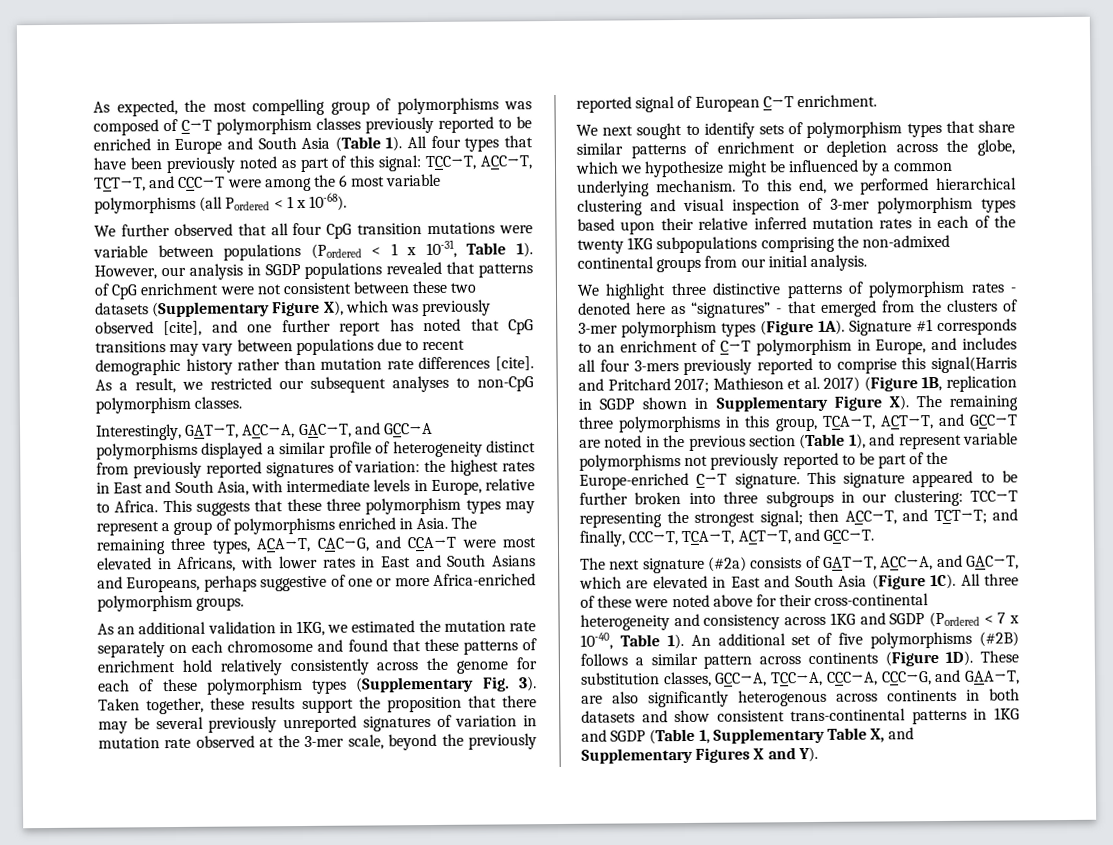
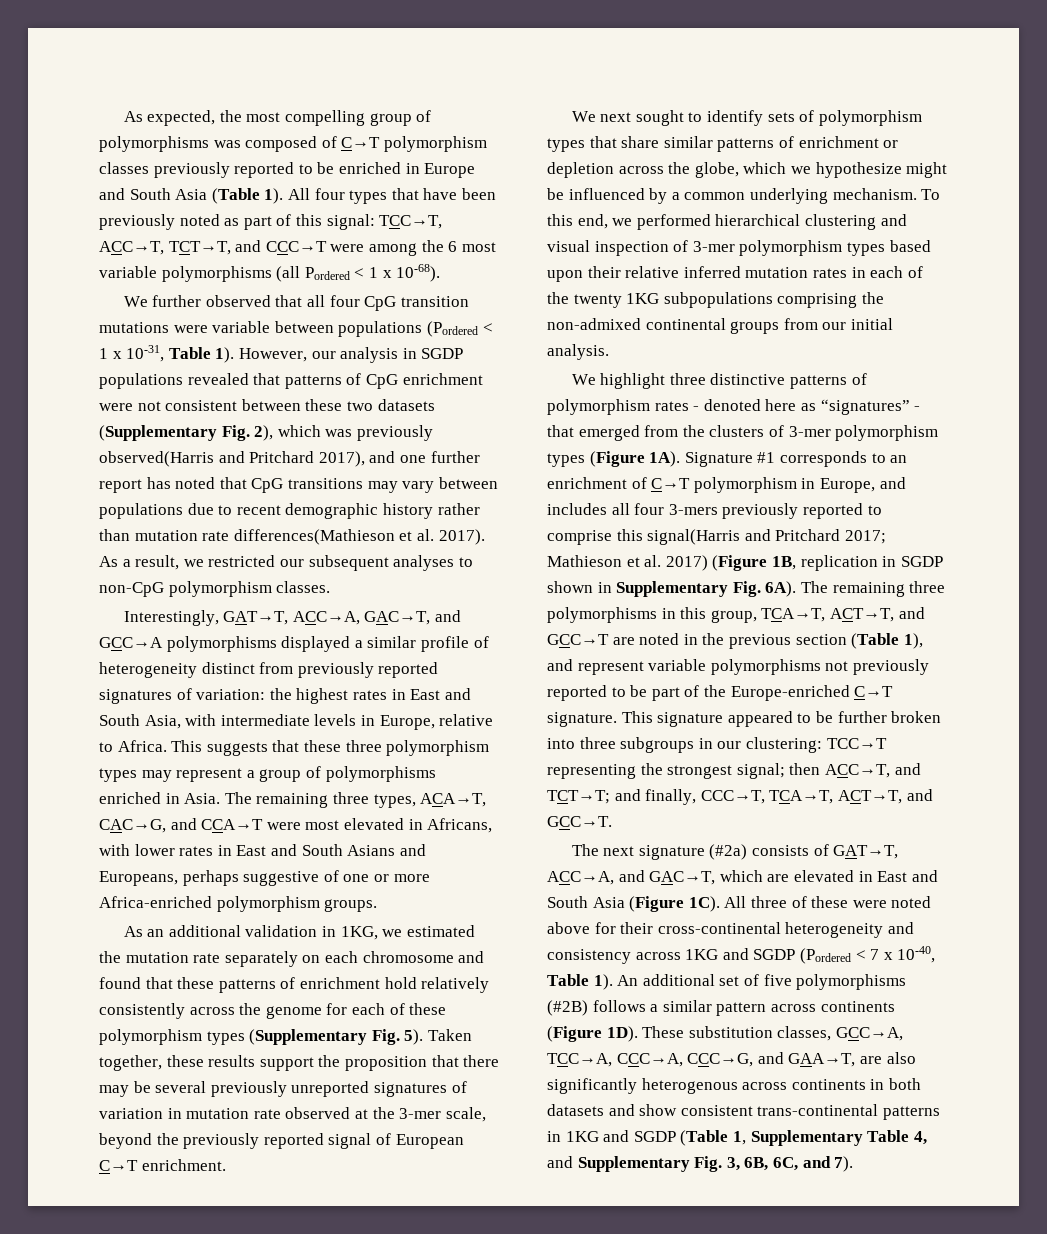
- However, our analysis in SGDP populations revealed that patterns of CpG enrichment were not consistent between these two datasets (Supplementary Figure X), which was previously observed [cite], and one further report has noted that CpG transitions may vary between populations due to recent demographic history rather than mutation rate differences [cite].
+ However, our analysis in SGDP populations revealed that patterns of CpG enrichment were not consistent between these two datasets (Supplementary Fig. 2), which was previously observed(Harris and Pritchard 2017), and one further report has noted that CpG transitions may vary between populations due to recent demographic history rather than mutation rate differences(Mathieson et al. 2017).
- As an additional validation in 1KG, we estimated the mutation rate separately on each chromosome and found that these patterns of enrichment hold relatively consistently across the genome for each of these polymorphism types (Supplementary Fig. 3).
+ As an additional validation in 1KG, we estimated the mutation rate separately on each chromosome and found that these patterns of enrichment hold relatively consistently across the genome for each of these polymorphism types (Supplementary Fig. 5).
- Mathieson et al. 2017) (Figure 1B, replication in SGDP shown in Supplementary Figure X). The remaining three polymorphisms in this group, TCA→T, ACT→T, and GCC→T are noted in the previous section (Table 1), and represent variable polymorphisms not previously reported to be part of the Europe-enriched C→T signature.
+ Mathieson et al. 2017) (Figure 1B, replication in SGDP shown in Supplementary Fig. 6A). The remaining three polymorphisms in this group, TCA→T, ACT→T, and GCC→T are noted in the previous section (Table 1), and represent variable polymorphisms not previously reported to be part of the Europe-enriched C→T signature.
- These substitution classes, GCC→A, TCC→A, CCC→A, CCC→G, and GAA→T, are also significantly heterogenous across continents in both datasets and show consistent trans-continental patterns in 1KG and SGDP (Table 1, Supplementary Table X, and Supplementary Figures X and Y).
+ These substitution classes, GCC→A, TCC→A, CCC→A, CCC→G, and GAA→T, are also significantly heterogenous across continents in both datasets and show consistent trans-continental patterns in 1KG and SGDP (Table 1, Supplementary Table 4, and Supplementary Fig. 3, 6B, 6C, and 7).

